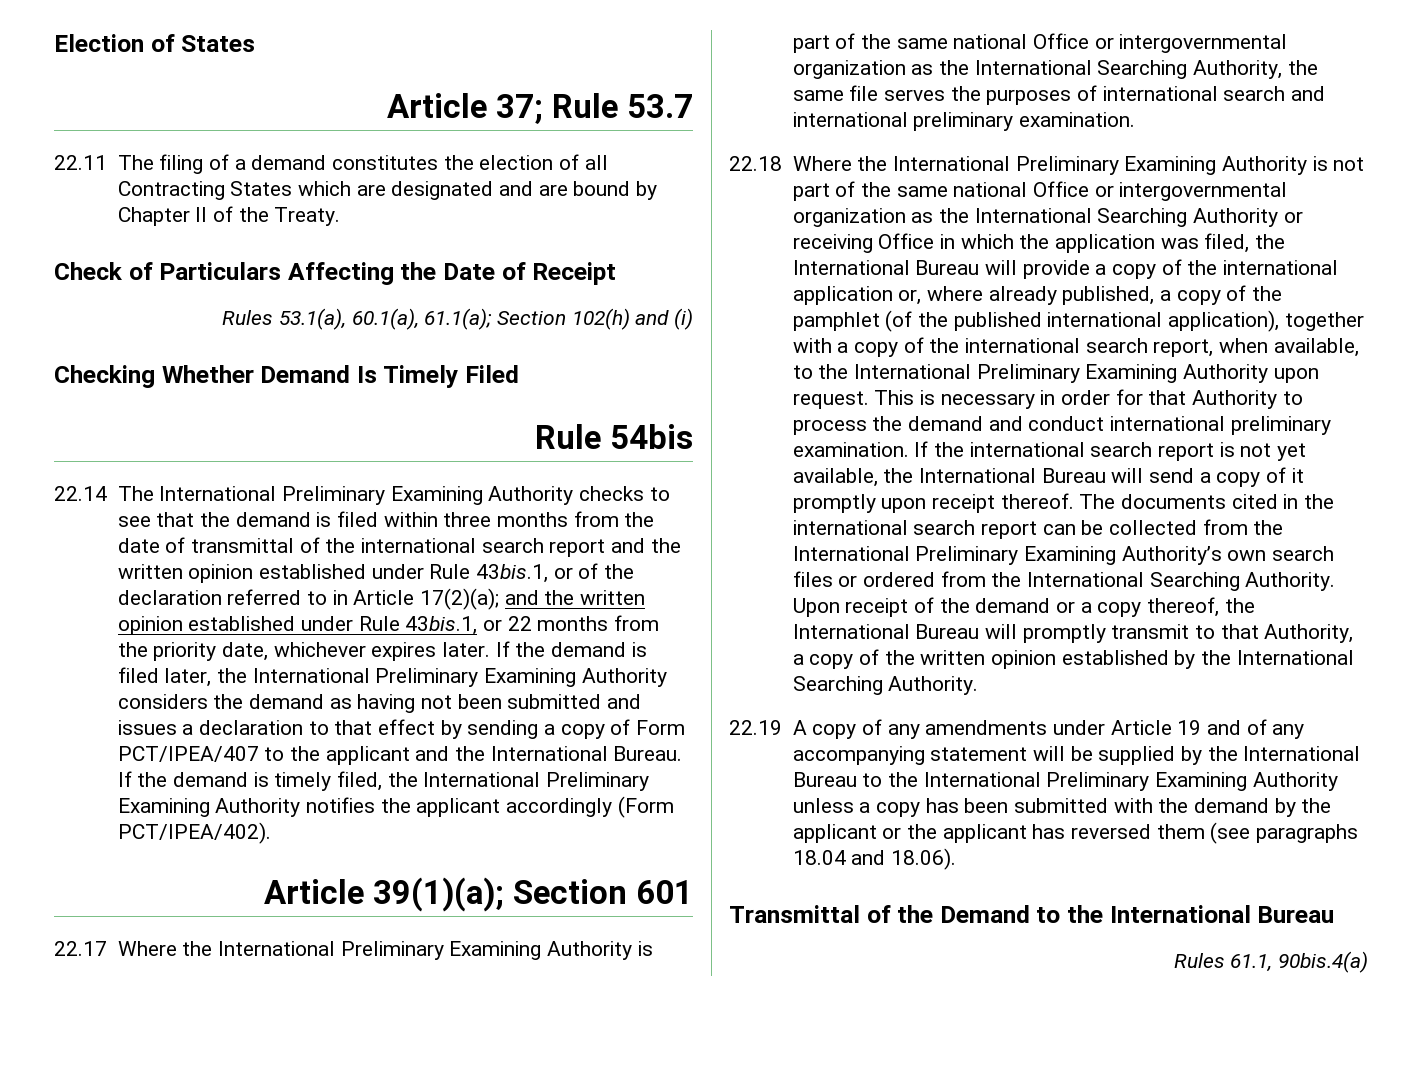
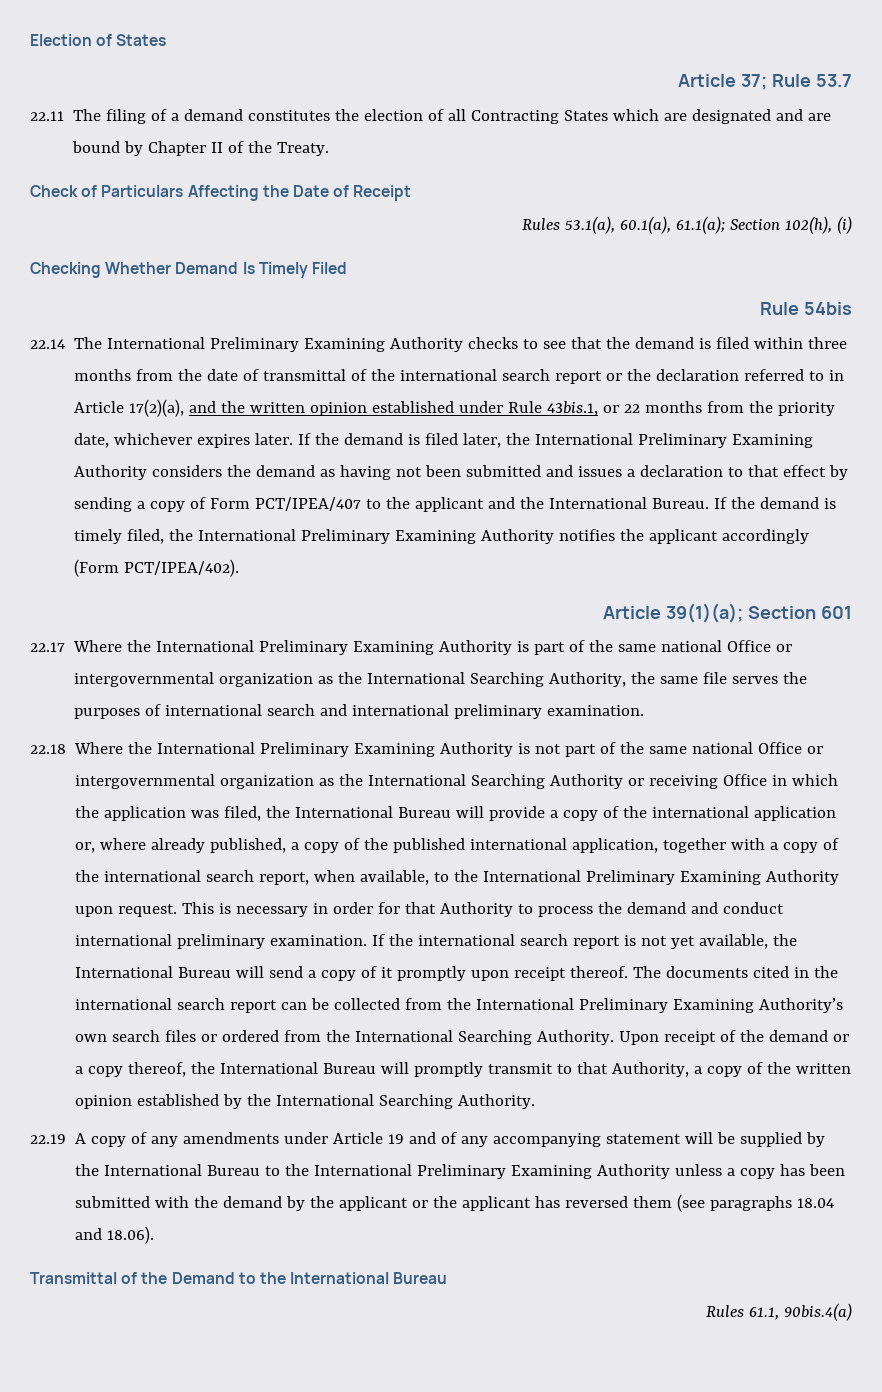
- Rules 53.1(a), 60.1(a), 61.1(a); Section 102(h) and (i)
+ Rules 53.1(a), 60.1(a), 61.1(a); Section 102(h), (i)
- 22.14 The International Preliminary Examining Authority checks to see that the demand is filed within three months from the date of transmittal of the international search report and the written opinion established under Rule 43bis.1, or of the declaration referred to in Article 17(2)(a); and the written opinion established under Rule 43bis.1, or 22 months from the priority date, whichever expires later.
+ 22.14 The International Preliminary Examining Authority checks to see that the demand is filed within three months from the date of transmittal of the international search report or the declaration referred to in Article 17(2)(a), and the written opinion established under Rule 43bis.1, or 22 months from the priority date, whichever expires later.
- 22.18 Where the International Preliminary Examining Authority is not part of the same national Office or intergovernmental organization as the International Searching Authority or receiving Office in which the application was filed, the International Bureau will provide a copy of the international application or, where already published, a copy of the pamphlet (of the published international application), together with a copy of the international search report, when available, to the International Preliminary Examining Authority upon request.
+ 22.18 Where the International Preliminary Examining Authority is not part of the same national Office or intergovernmental organization as the International Searching Authority or receiving Office in which the application was filed, the International Bureau will provide a copy of the international application or, where already published, a copy of the published international application, together with a copy of the international search report, when available, to the International Preliminary Examining Authority upon request.

